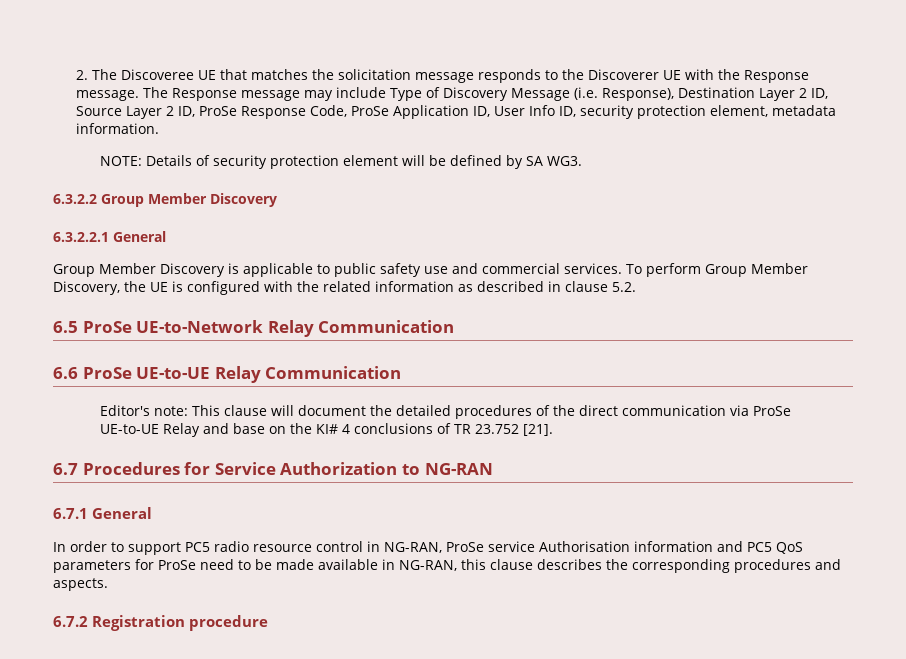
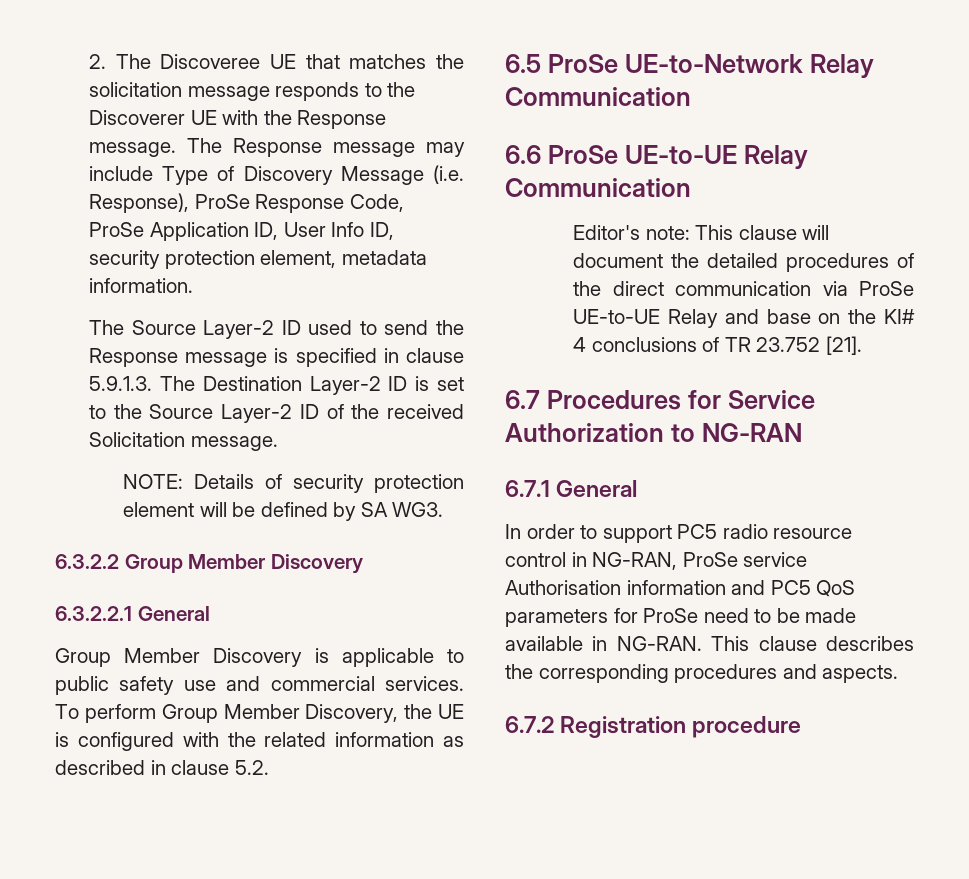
- The Response message may include Type of Discovery Message (i.e. Response), Destination Layer 2 ID, Source Layer 2 ID, ProSe Response Code, ProSe Application ID, User Info ID, security protection element, metadata information.
+ The Response message may include Type of Discovery Message (i.e. Response), ProSe Response Code, ProSe Application ID, User Info ID, security protection element, metadata information.
+ The Source Layer-2 ID used to send the Response message is specified in clause 5.9.1.3. The Destination Layer-2 ID is set to the Source Layer-2 ID of the received Solicitation message.
- In order to support PC5 radio resource control in NG-RAN, ProSe service Authorisation information and PC5 QoS parameters for ProSe need to be made available in NG-RAN, this clause describes the corresponding procedures and aspects.
+ In order to support PC5 radio resource control in NG-RAN, ProSe service Authorisation information and PC5 QoS parameters for ProSe need to be made available in NG-RAN. This clause describes the corresponding procedures and aspects.

